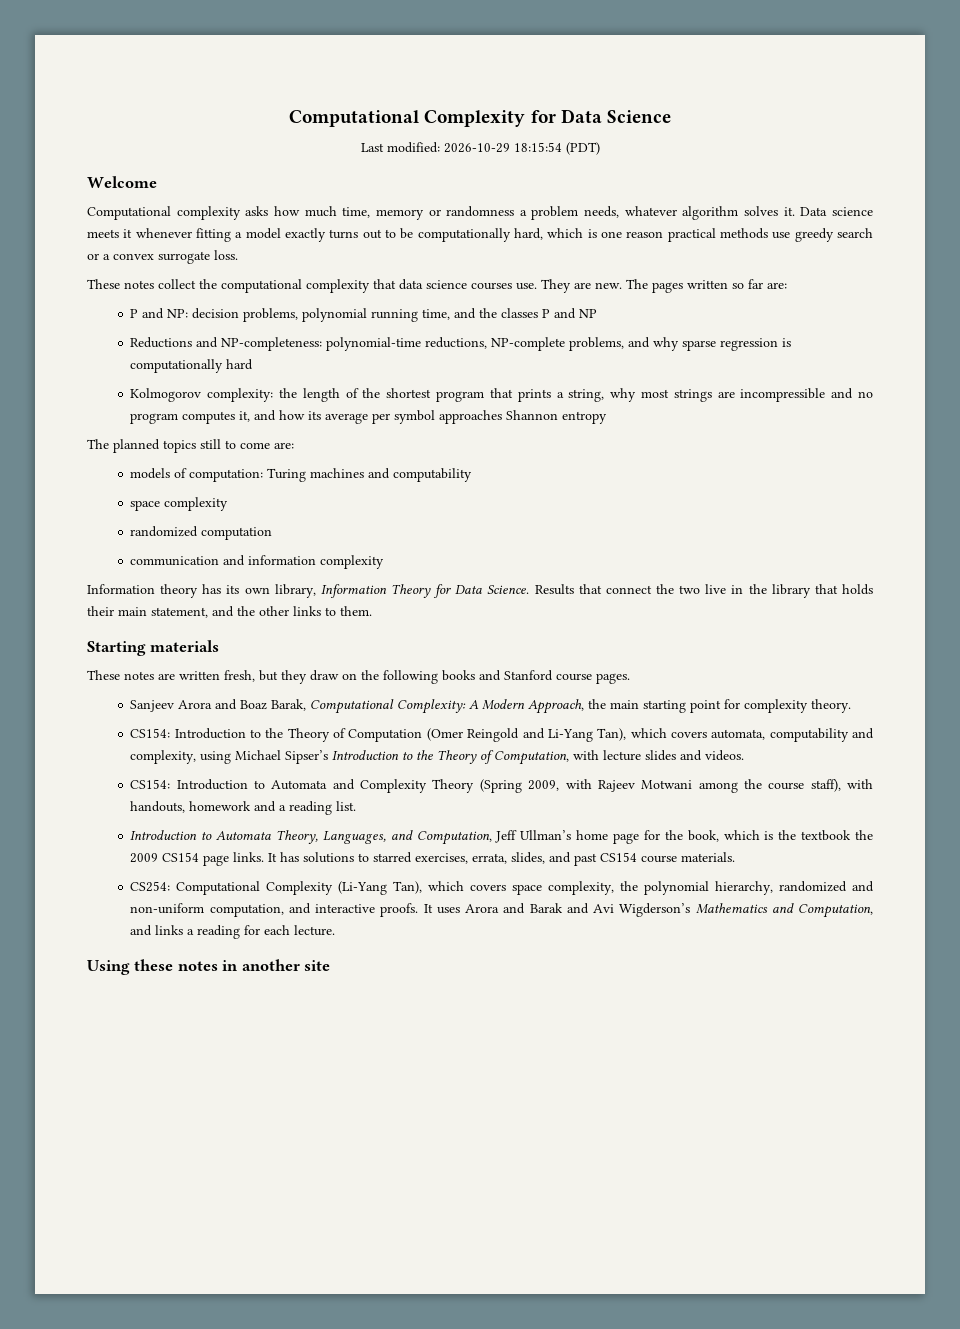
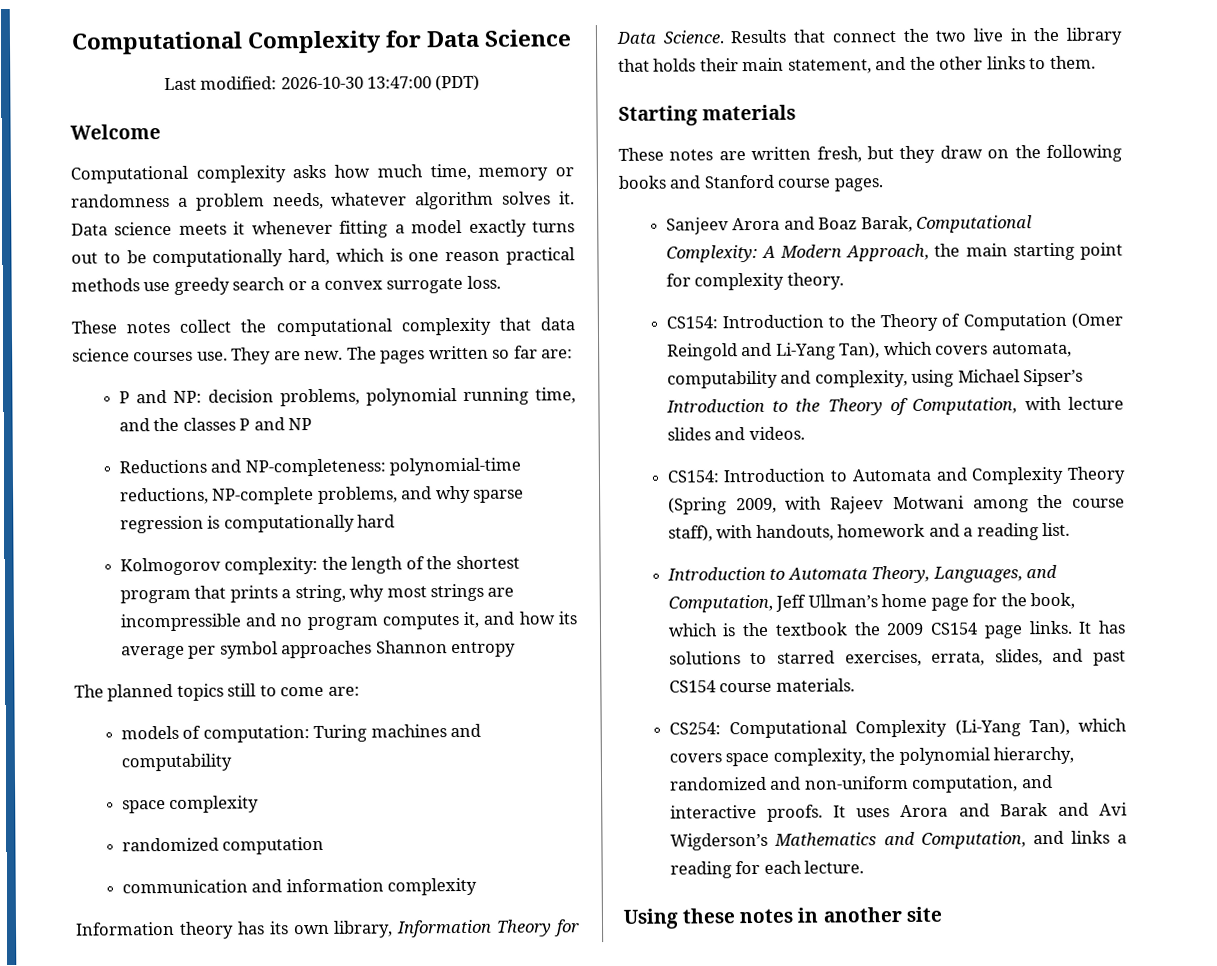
- Last modified: 2026-10-29 18:15:54 (PDT)
+ Last modified: 2026-10-30 13:47:00 (PDT)

